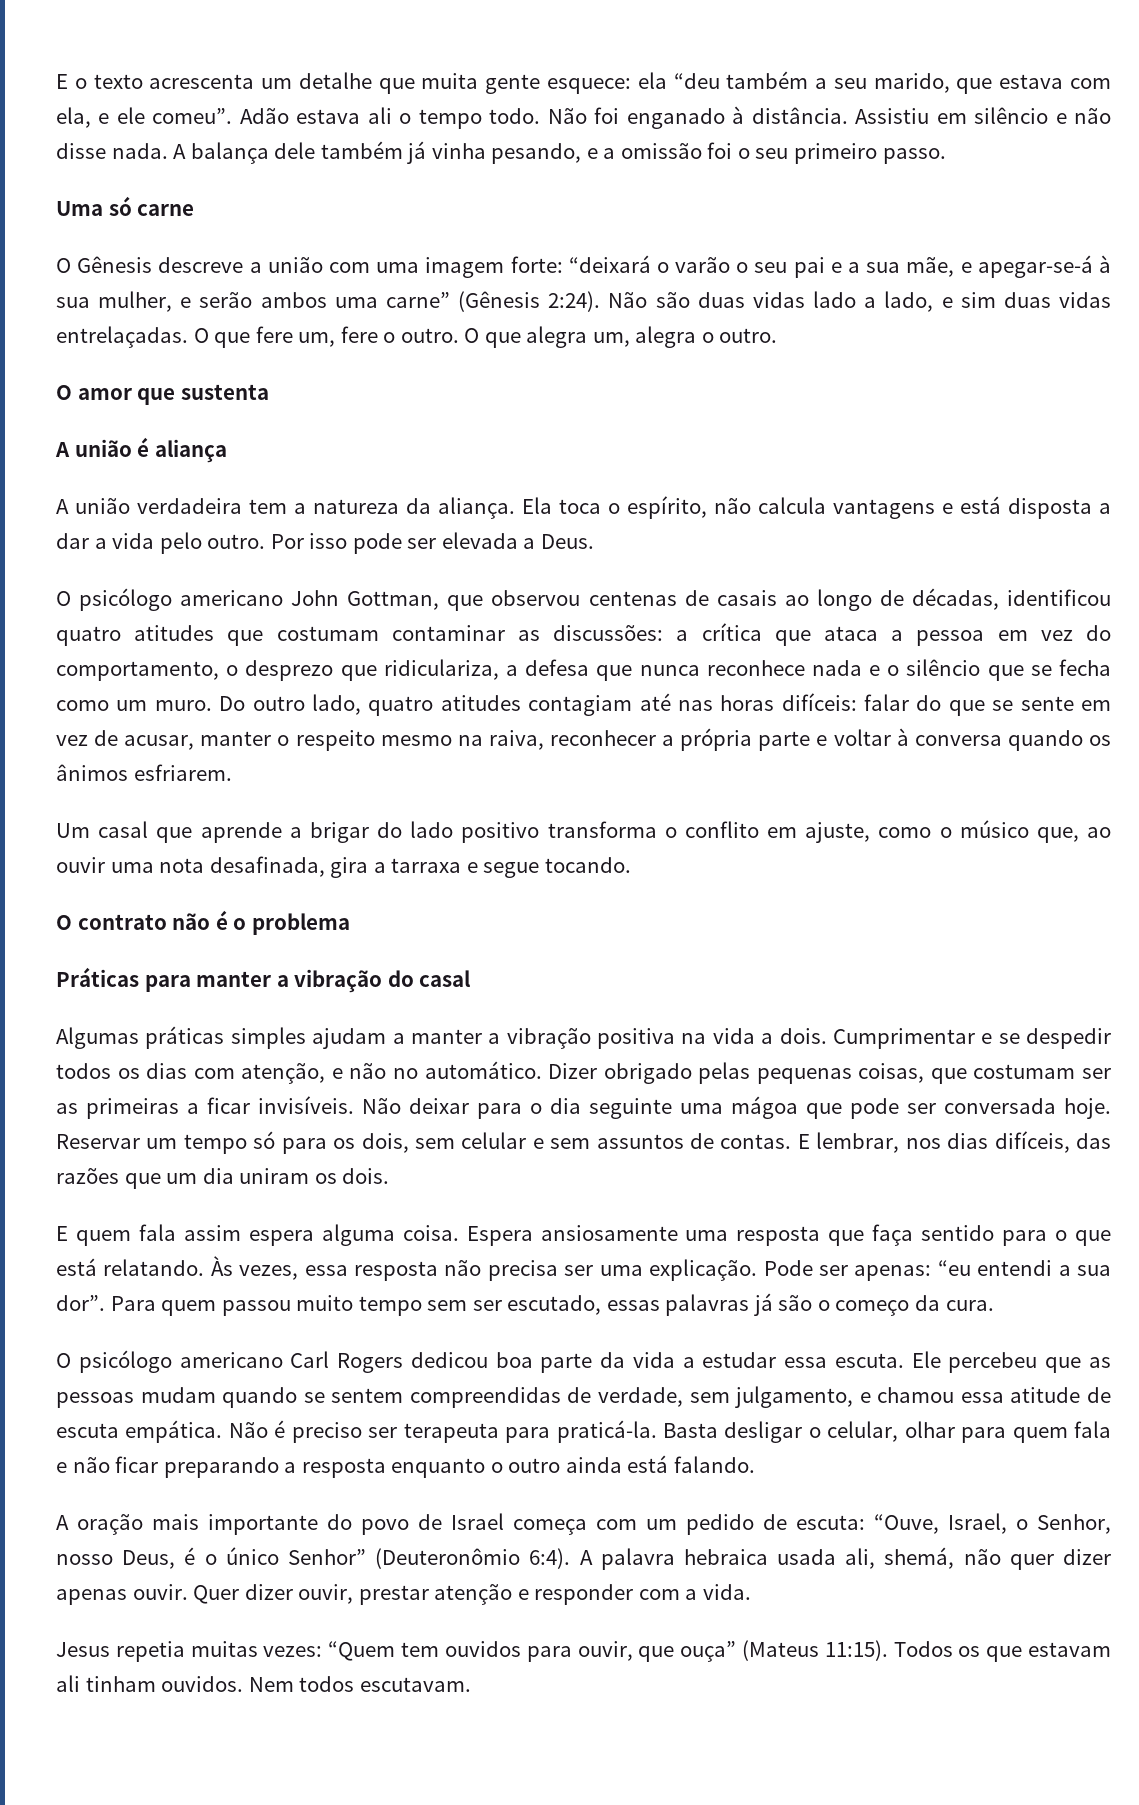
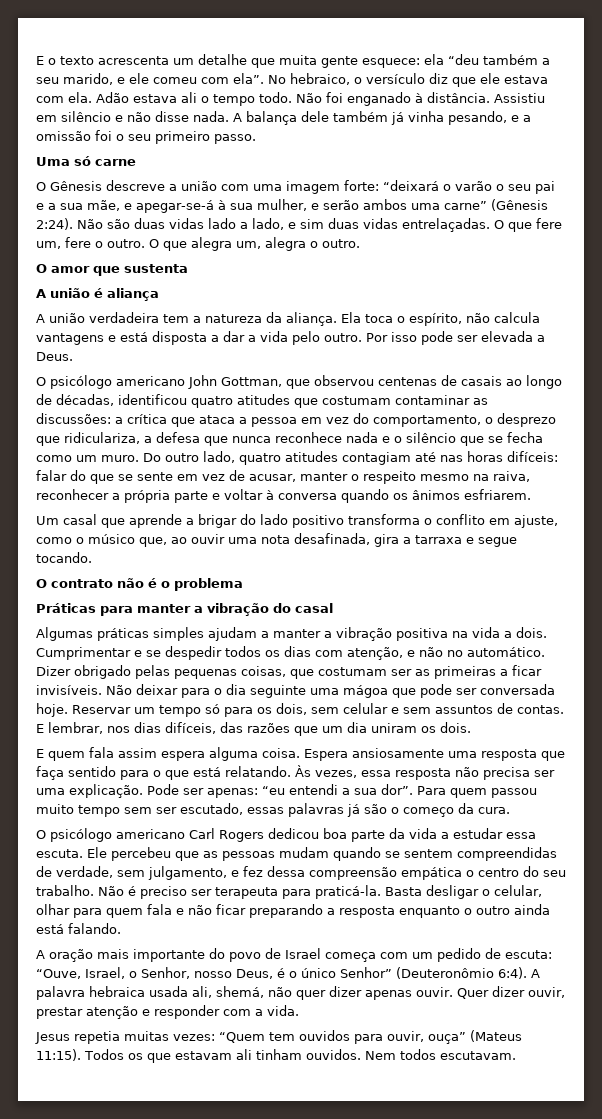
- E o texto acrescenta um detalhe que muita gente esquece: ela “deu também a seu marido, que estava com ela, e ele comeu”.
+ E o texto acrescenta um detalhe que muita gente esquece: ela “deu também a seu marido, e ele comeu com ela”. No hebraico, o versículo diz que ele estava com ela.
- Ele percebeu que as pessoas mudam quando se sentem compreendidas de verdade, sem julgamento, e chamou essa atitude de escuta empática.
+ Ele percebeu que as pessoas mudam quando se sentem compreendidas de verdade, sem julgamento, e fez dessa compreensão empática o centro do seu trabalho.
- Jesus repetia muitas vezes: “Quem tem ouvidos para ouvir, que ouça” (Mateus 11:15).
+ Jesus repetia muitas vezes: “Quem tem ouvidos para ouvir, ouça” (Mateus 11:15).

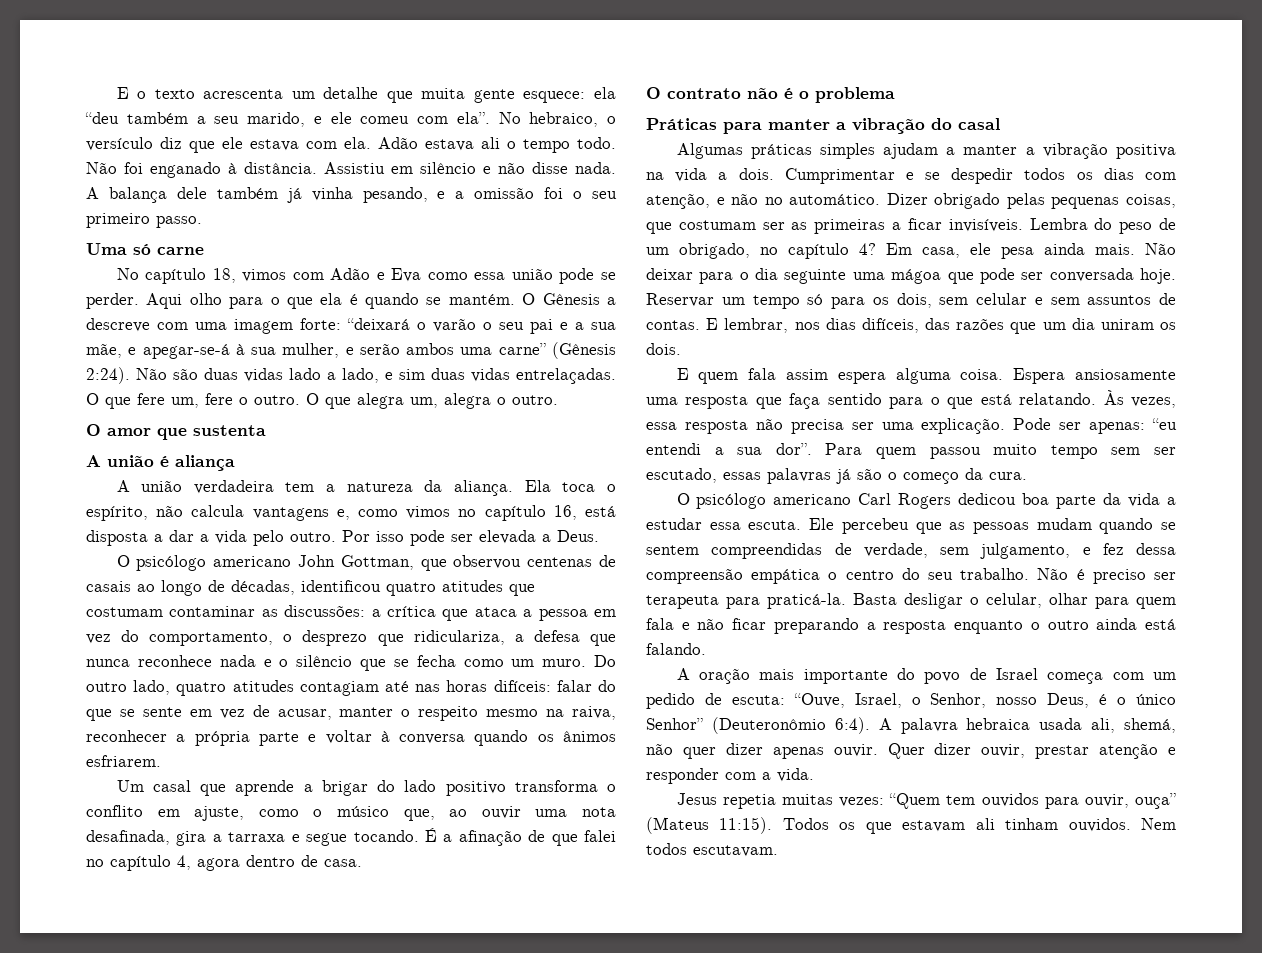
- O Gênesis descreve a união com uma imagem forte: “deixará o varão o seu pai e a sua mãe, e apegar-se-á à sua mulher, e serão ambos uma carne” (Gênesis 2:24).
+ No capítulo 18, vimos com Adão e Eva como essa união pode se perder. Aqui olho para o que ela é quando se mantém. O Gênesis a descreve com uma imagem forte: “deixará o varão o seu pai e a sua mãe, e apegar-se-á à sua mulher, e serão ambos uma carne” (Gênesis 2:24).
- Ela toca o espírito, não calcula vantagens e está disposta a dar a vida pelo outro.
+ Ela toca o espírito, não calcula vantagens e, como vimos no capítulo 16, está disposta a dar a vida pelo outro.
+ É a afinação de que falei no capítulo 4, agora dentro de casa.
+ Lembra do peso de um obrigado, no capítulo 4? Em casa, ele pesa ainda mais.

